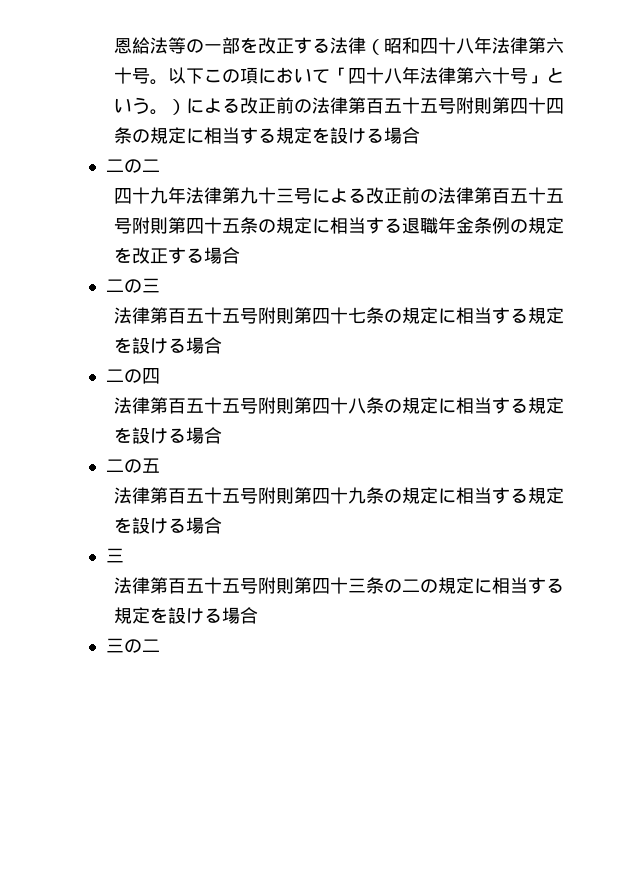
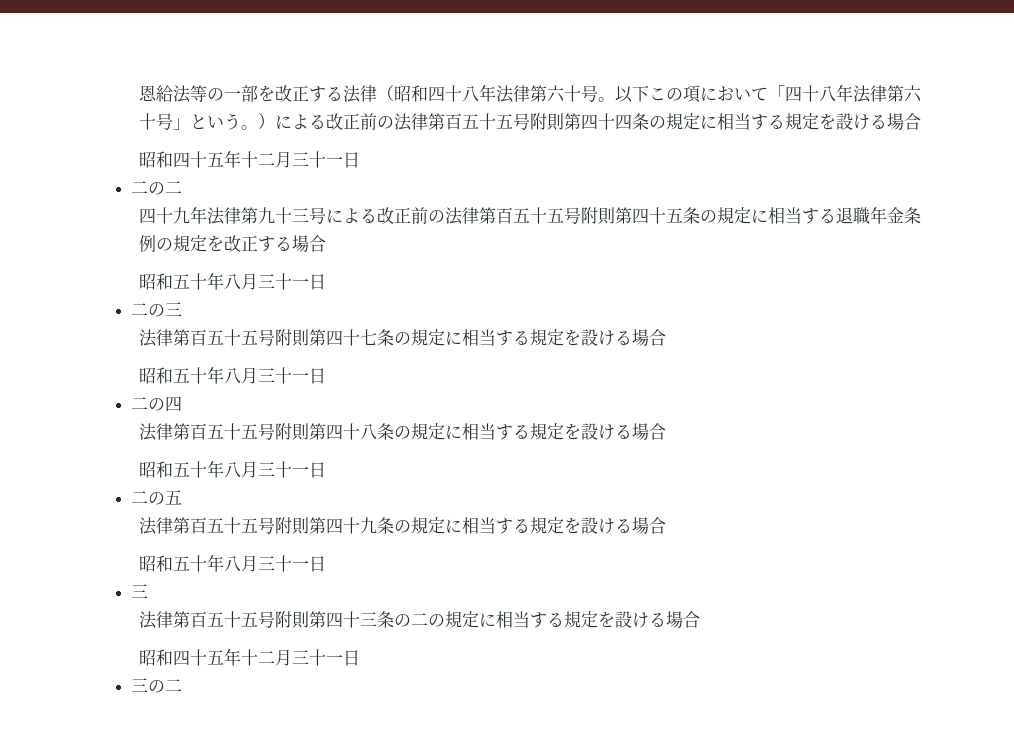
  以下この項において「四十八年法律第六十号」という。）による改正前の法律第百五十五号附則第四十四条の規定に相当する規定を設ける場合
+ 昭和四十五年十二月三十一日
  四十九年法律第九十三号による改正前の法律第百五十五号附則第四十五条の規定に相当する退職年金条例の規定を改正する場合
+ 昭和五十年八月三十一日
  法律第百五十五号附則第四十七条の規定に相当する規定を設ける場合
+ 昭和五十年八月三十一日
  法律第百五十五号附則第四十八条の規定に相当する規定を設ける場合
+ 昭和五十年八月三十一日
  法律第百五十五号附則第四十九条の規定に相当する規定を設ける場合
+ 昭和五十年八月三十一日
  法律第百五十五号附則第四十三条の二の規定に相当する規定を設ける場合
+ 昭和四十五年十二月三十一日

